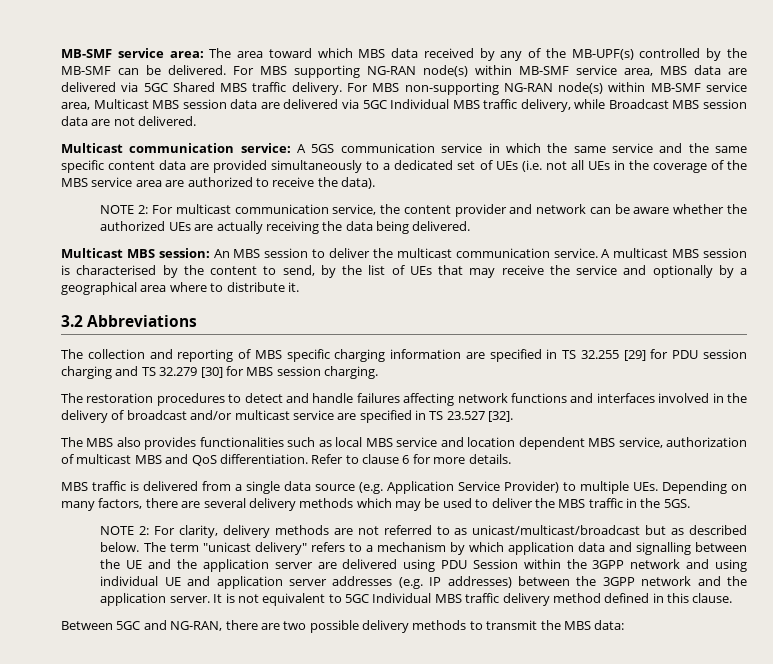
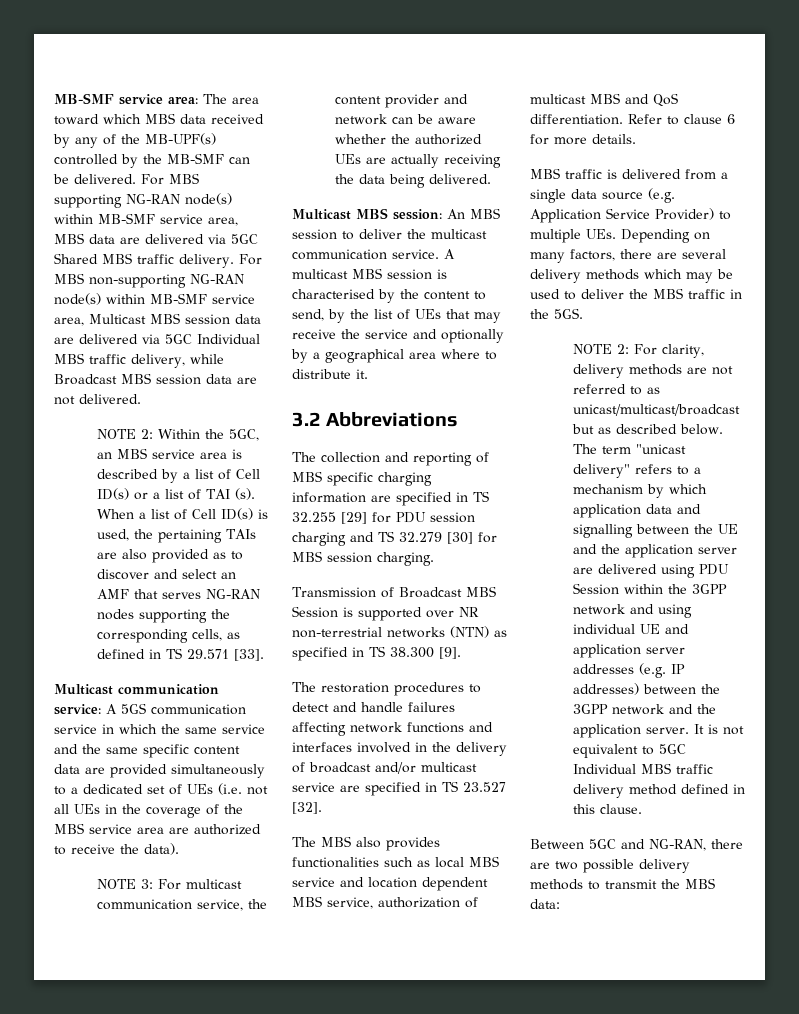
+ NOTE 2: Within the 5GC, an MBS service area is described by a list of Cell ID(s) or a list of TAI (s). When a list of Cell ID(s) is used, the pertaining TAIs are also provided as to discover and select an AMF that serves NG-RAN nodes supporting the corresponding cells, as defined in TS 29.571 [33].
- NOTE 2: For multicast communication service, the content provider and network can be aware whether the authorized UEs are actually receiving the data being delivered.
+ NOTE 3: For multicast communication service, the content provider and network can be aware whether the authorized UEs are actually receiving the data being delivered.
+ Transmission of Broadcast MBS Session is supported over NR non-terrestrial networks (NTN) as specified in TS 38.300 [9].

